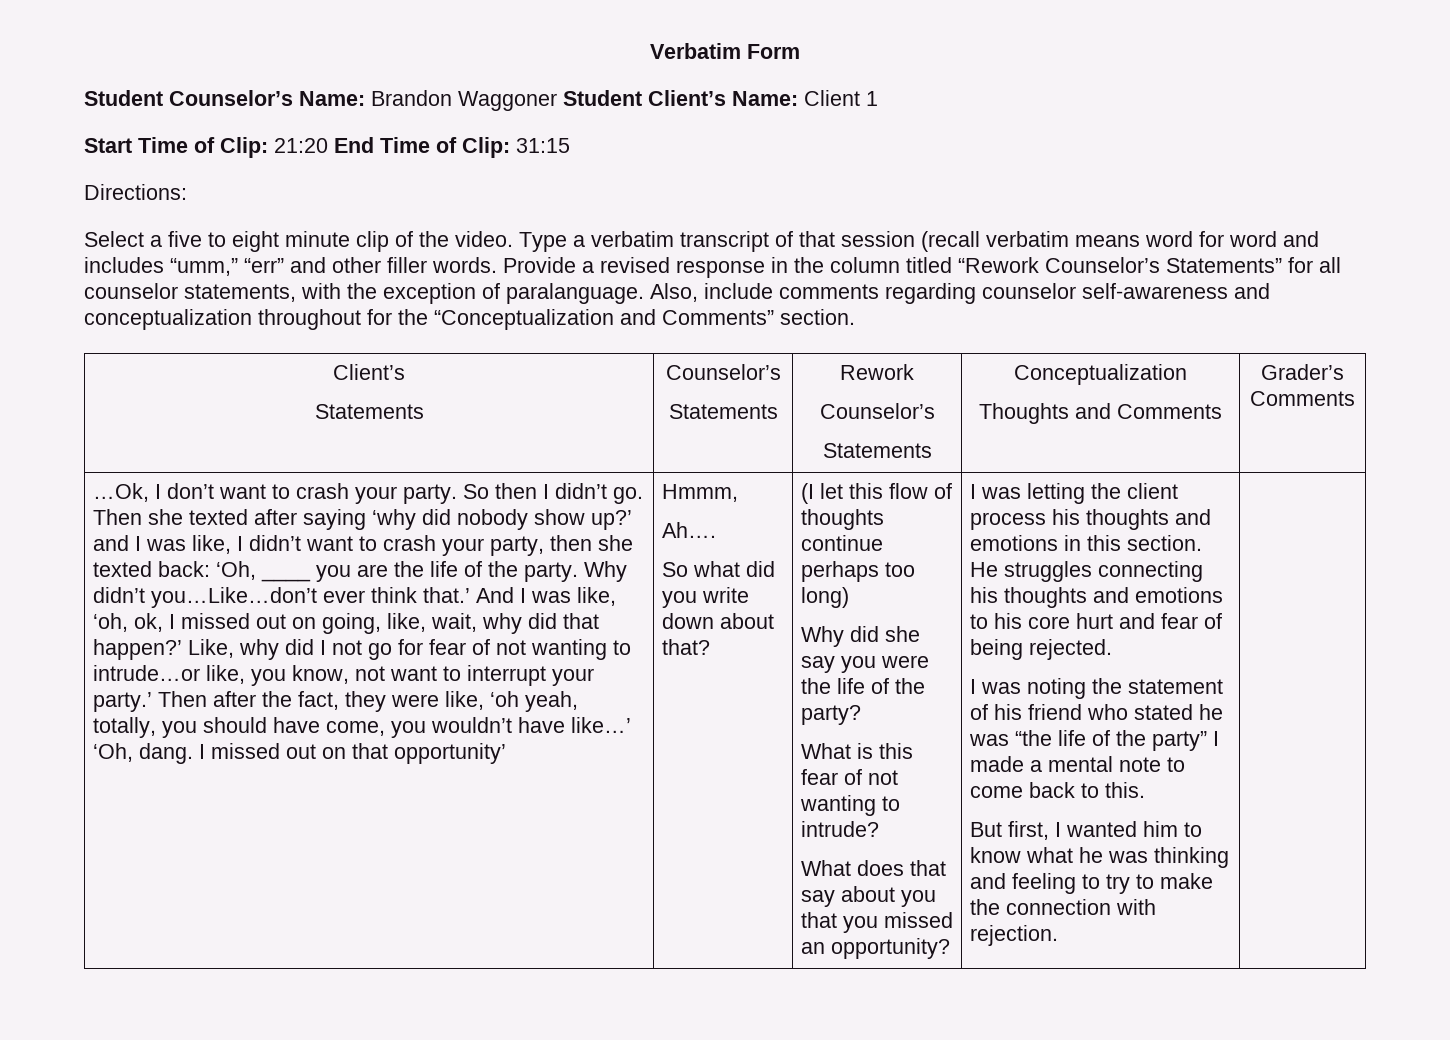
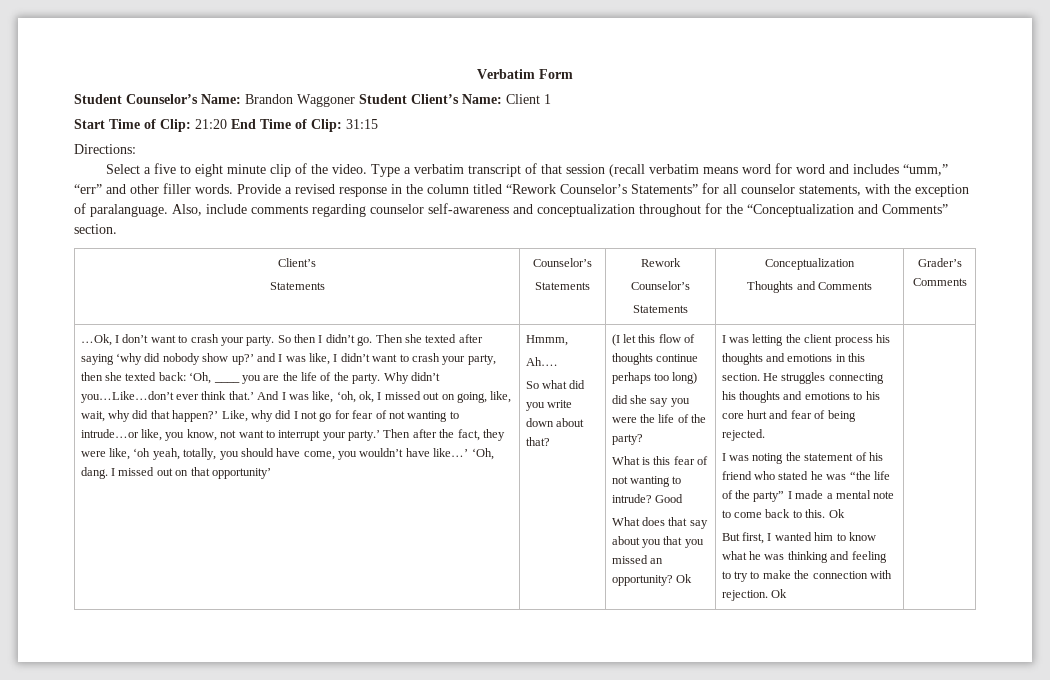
- Why did she say you were the life of the party?
+ did she say you were the life of the party?
+ Good
- What does that say about you that you missed an opportunity?
+ What does that say about you that you missed an opportunity? Ok
- I was noting the statement of his friend who stated he was “the life of the party” I made a mental note to come back to this.
+ I was noting the statement of his friend who stated he was “the life of the party” I made a mental note to come back to this. Ok
- But first, I wanted him to know what he was thinking and feeling to try to make the connection with rejection.
+ But first, I wanted him to know what he was thinking and feeling to try to make the connection with rejection. Ok

